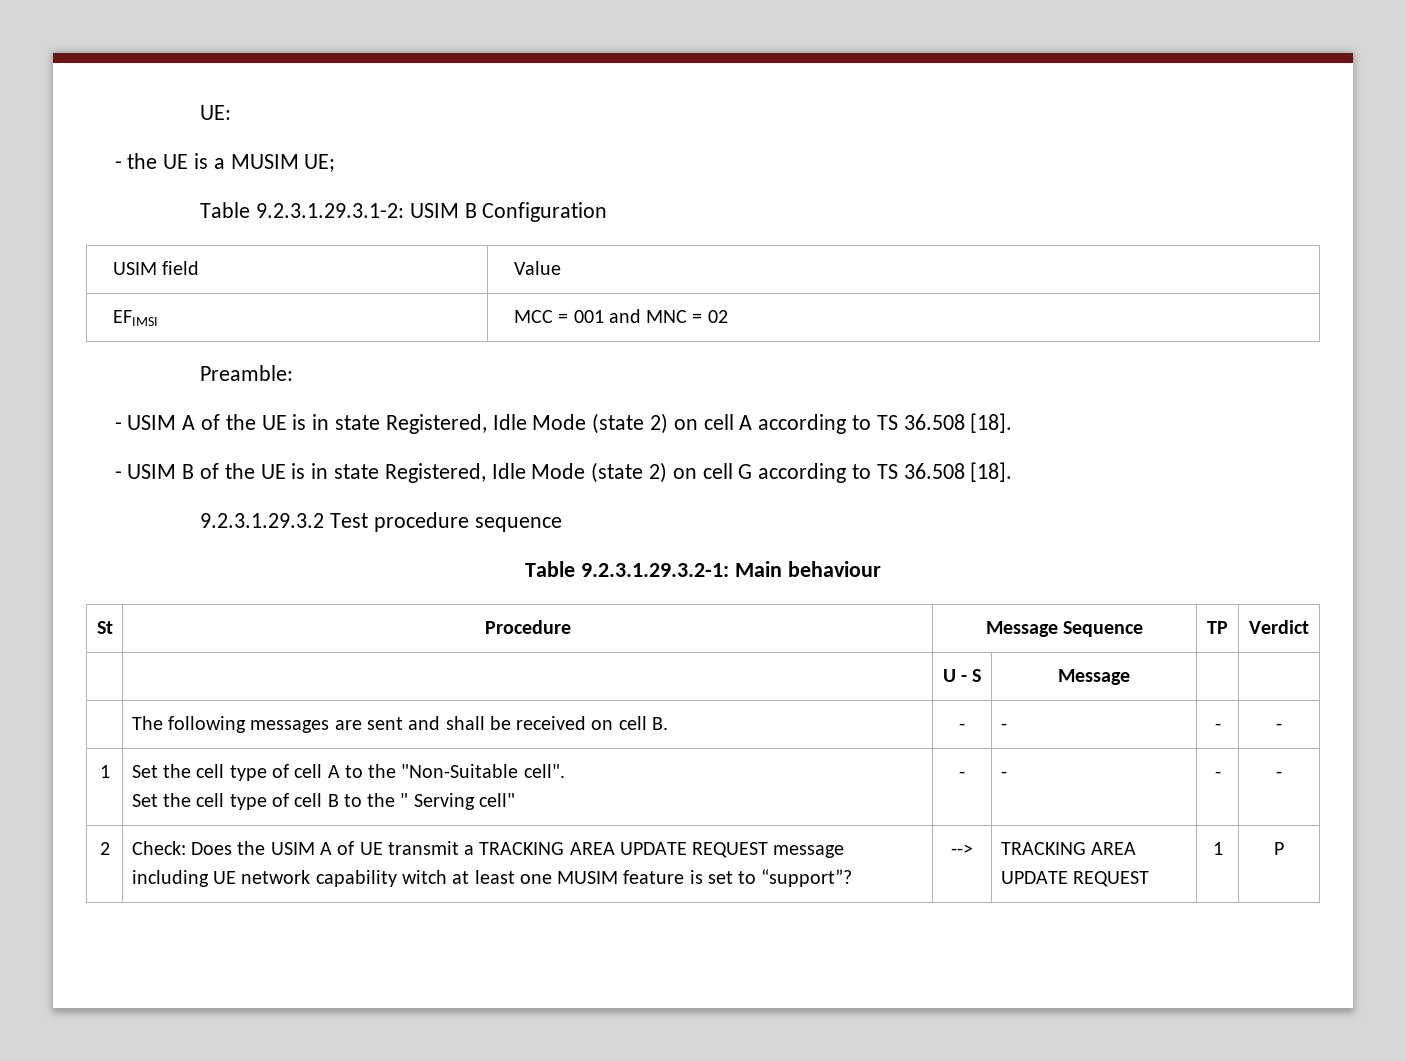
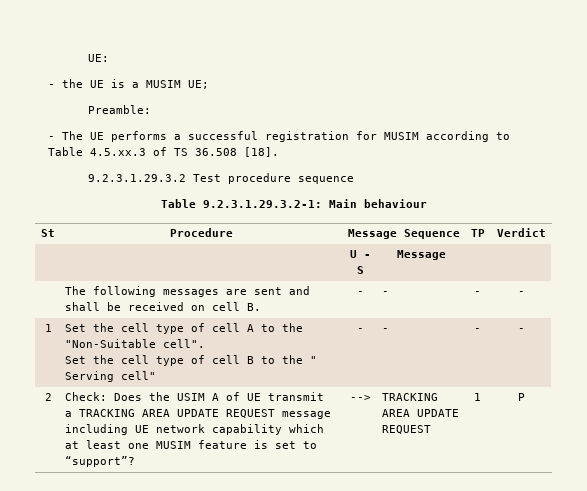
- Table 9.2.3.1.29.3.1-2: USIM B Configuration
- USIM field | Value
- EFIMSI | MCC = 001 and MNC = 02
  Preamble:
- - USIM A of the UE is in state Registered, Idle Mode (state 2) on cell A according to TS 36.508 [18].
- - USIM B of the UE is in state Registered, Idle Mode (state 2) on cell G according to TS 36.508 [18].
+ - The UE performs a successful registration for MUSIM according to Table 4.5.xx.3 of TS 36.508 [18].
- 2 | Check: Does the USIM A of UE transmit a TRACKING AREA UPDATE REQUEST message including UE network capability witch at least one MUSIM feature is set to “support”? | --> | TRACKING AREA UPDATE REQUEST | 1 | P
+ 2 | Check: Does the USIM A of UE transmit a TRACKING AREA UPDATE REQUEST message including UE network capability which at least one MUSIM feature is set to “support”? | --> | TRACKING AREA UPDATE REQUEST | 1 | P

